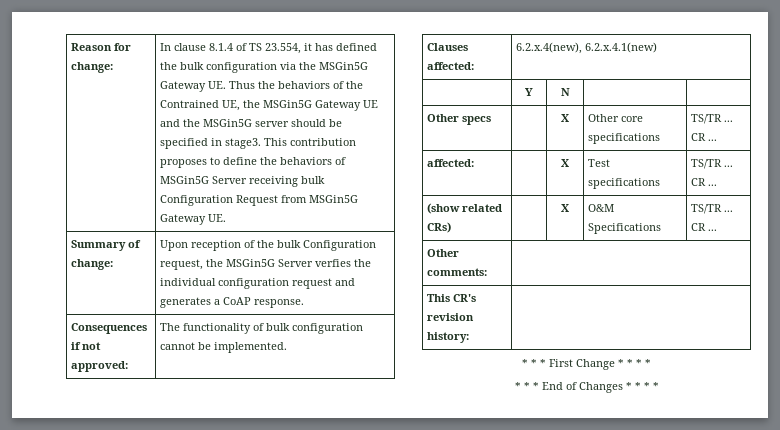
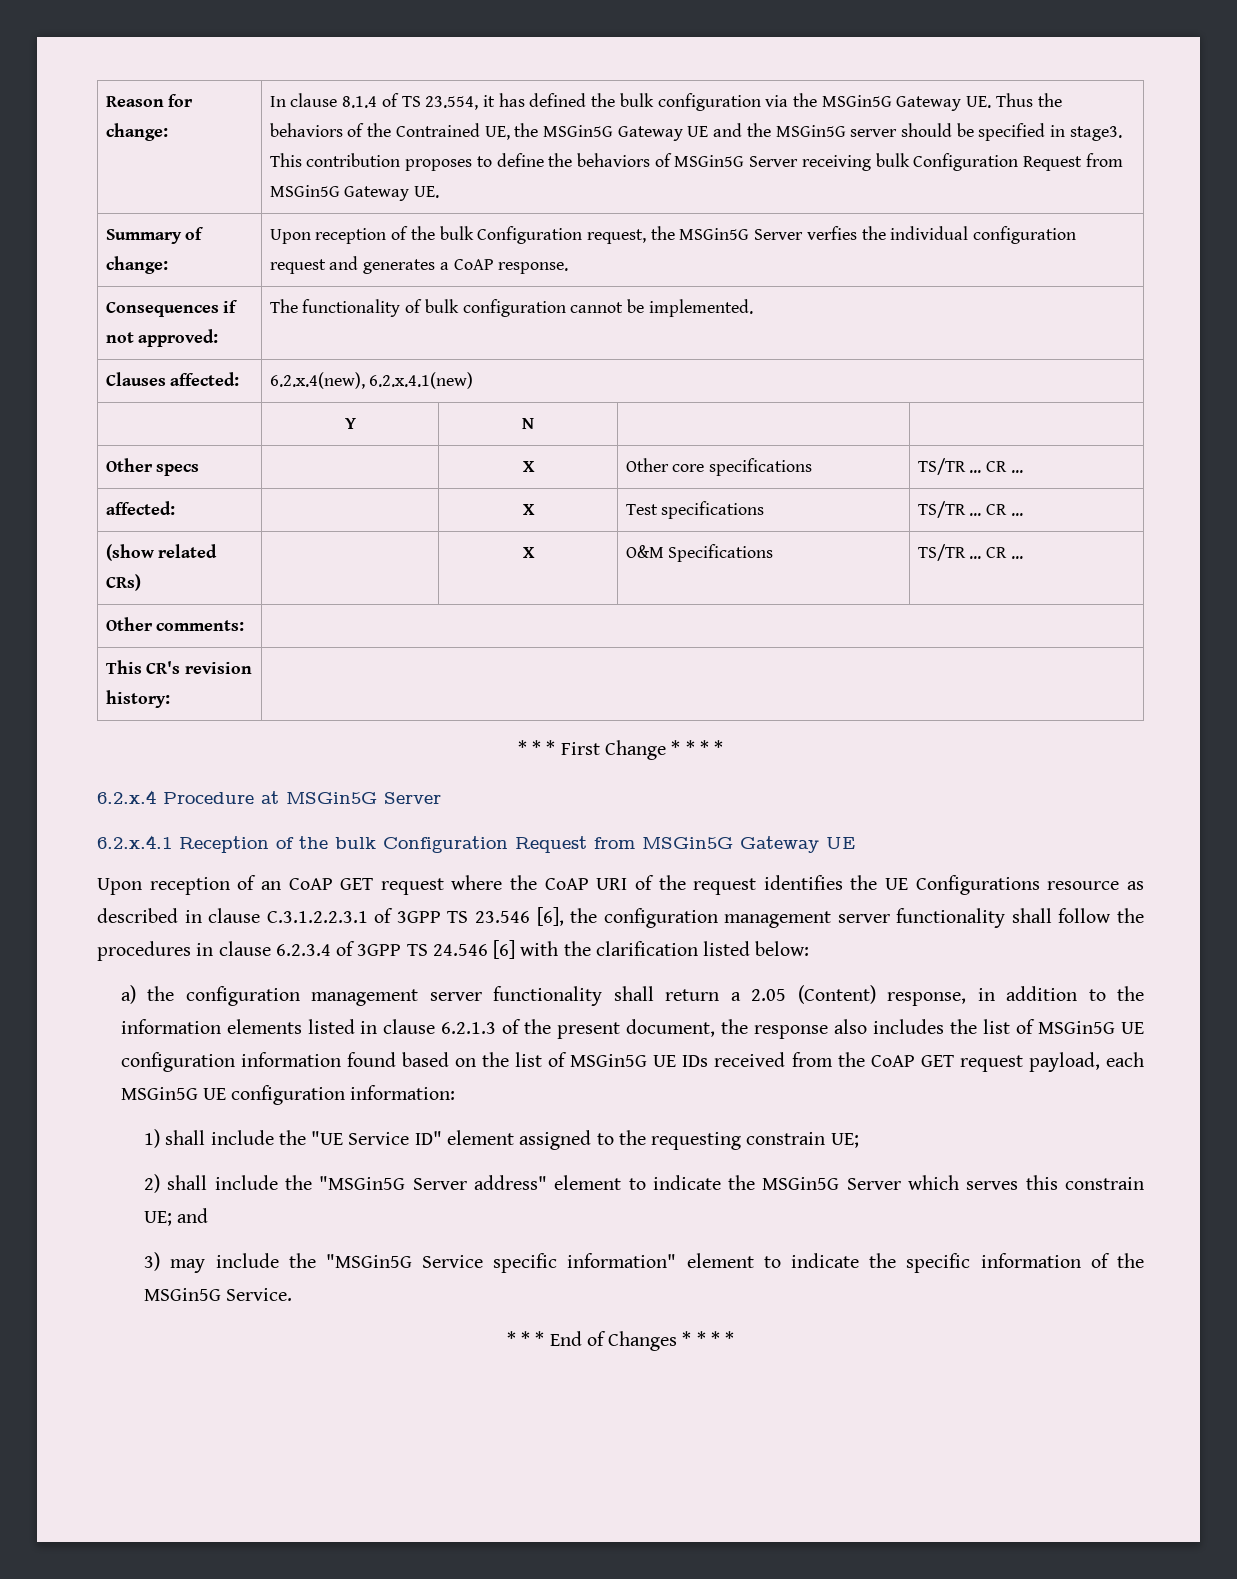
+ 6.2.x.4 Procedure at MSGin5G Server
+ 6.2.x.4.1 Reception of the bulk Configuration Request from MSGin5G Gateway UE
+ Upon reception of an CoAP GET request where the CoAP URI of the request identifies the UE Configurations resource as described in clause C.3.1.2.2.3.1 of 3GPP TS 23.546 [6], the configuration management server functionality shall follow the procedures in clause 6.2.3.4 of 3GPP TS 24.546 [6] with the clarification listed below:
+ a) the configuration management server functionality shall return a 2.05 (Content) response, in addition to the information elements listed in clause 6.2.1.3 of the present document, the response also includes the list of MSGin5G UE configuration information found based on the list of MSGin5G UE IDs received from the CoAP GET request payload, each MSGin5G UE configuration information:
+ 1) shall include the "UE Service ID" element assigned to the requesting constrain UE;
+ 2) shall include the "MSGin5G Server address" element to indicate the MSGin5G Server which serves this constrain UE; and
+ 3) may include the "MSGin5G Service specific information" element to indicate the specific information of the MSGin5G Service.

